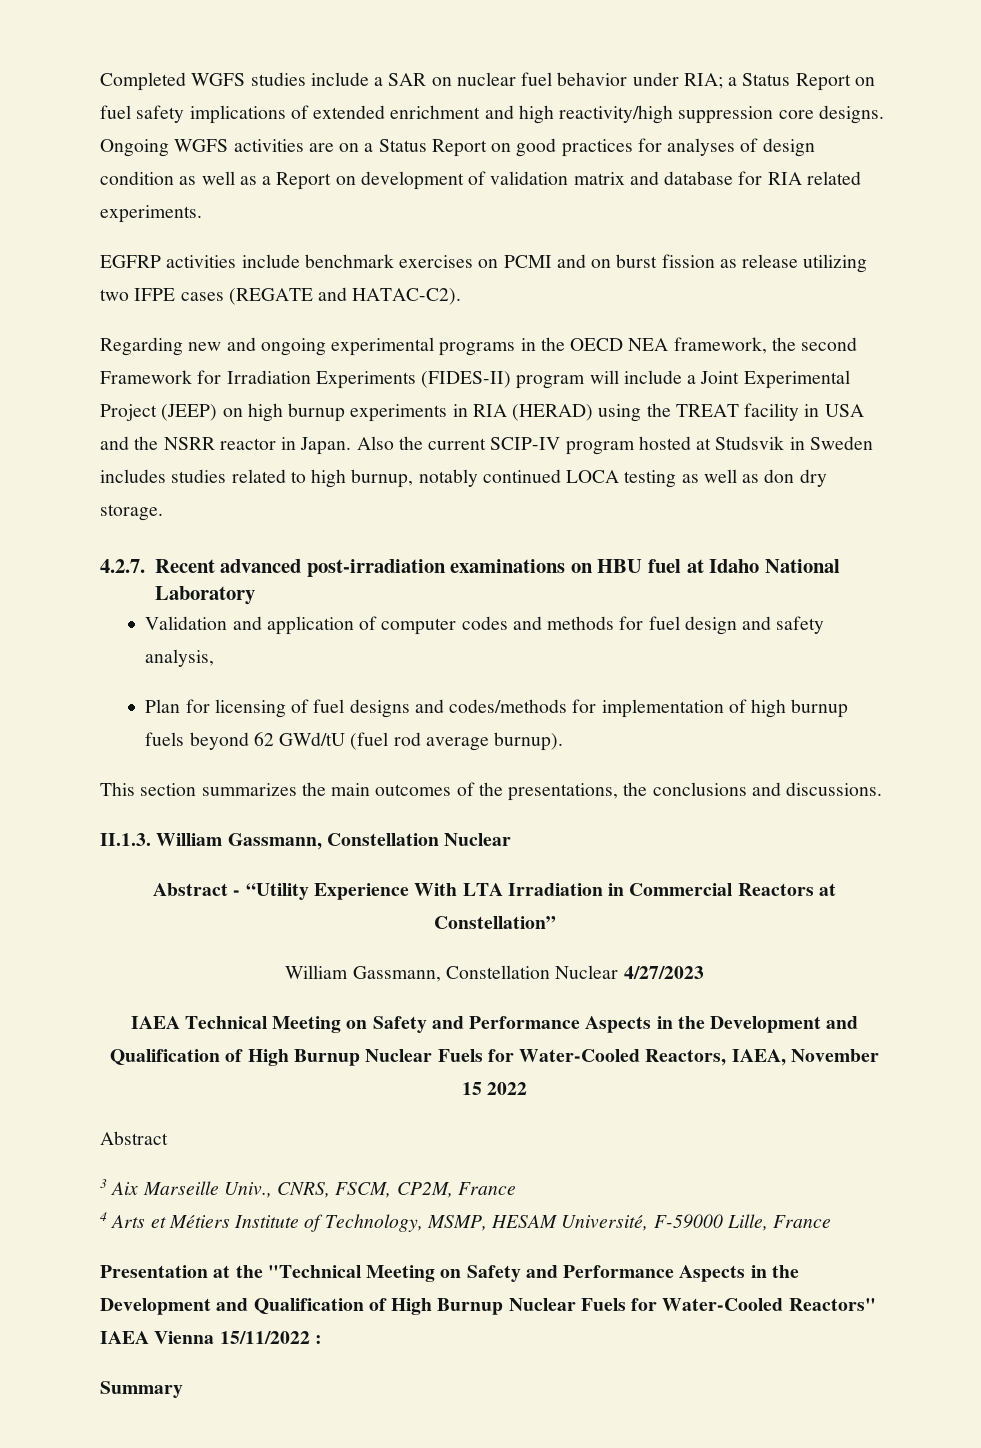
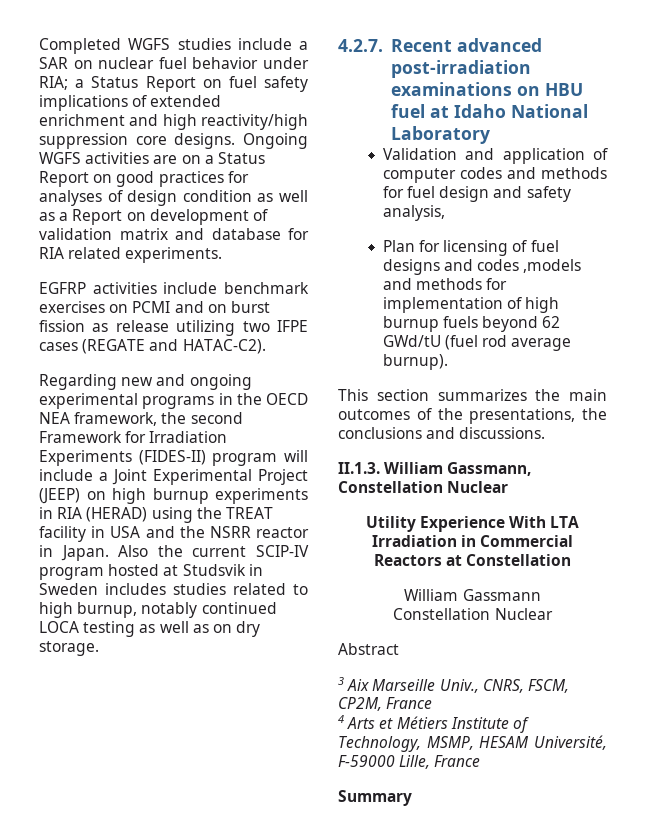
- Also the current SCIP-IV program hosted at Studsvik in Sweden includes studies related to high burnup, notably continued LOCA testing as well as don dry storage.
+ Also the current SCIP-IV program hosted at Studsvik in Sweden includes studies related to high burnup, notably continued LOCA testing as well as on dry storage.
- Plan for licensing of fuel designs and codes/methods for implementation of high burnup fuels beyond 62 GWd/tU (fuel rod average burnup).
+ Plan for licensing of fuel designs and codes ,models and methods for implementation of high burnup fuels beyond 62 GWd/tU (fuel rod average burnup).
- Abstract - “Utility Experience With LTA Irradiation in Commercial Reactors at Constellation”
- William Gassmann, Constellation Nuclear 4/27/2023
- IAEA Technical Meeting on Safety and Performance Aspects in the Development and Qualification of High Burnup Nuclear Fuels for Water-Cooled Reactors, IAEA, November 15 2022
+ Utility Experience With LTA Irradiation in Commercial Reactors at Constellation
+ William Gassmann
+ Constellation Nuclear
- Presentation at the "Technical Meeting on Safety and Performance Aspects in the Development and Qualification of High Burnup Nuclear Fuels for Water-Cooled Reactors" IAEA Vienna 15/11/2022 :

